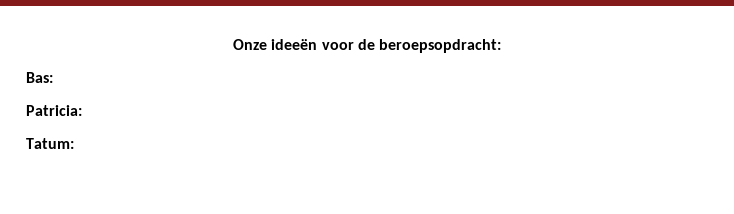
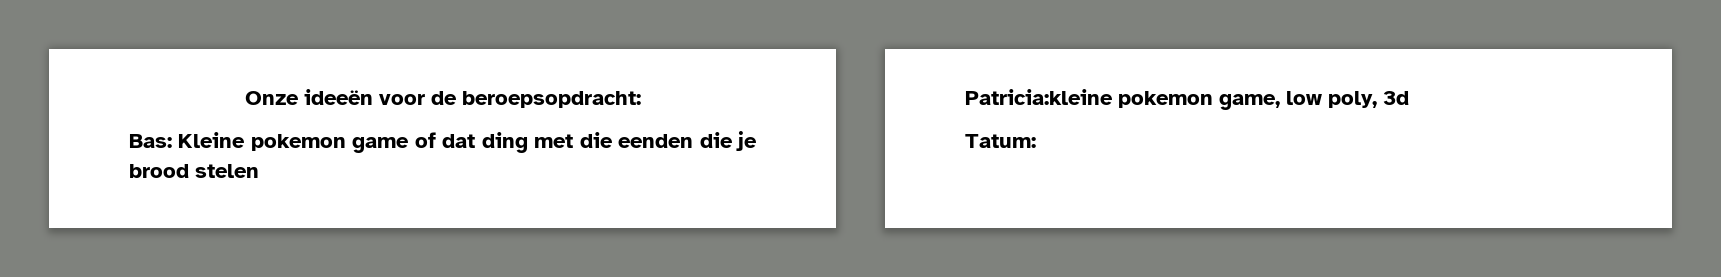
- Bas:
- Patricia:
+ Bas: Kleine pokemon game of dat ding met die eenden die je brood stelen
+ Patricia:kleine pokemon game, low poly, 3d

